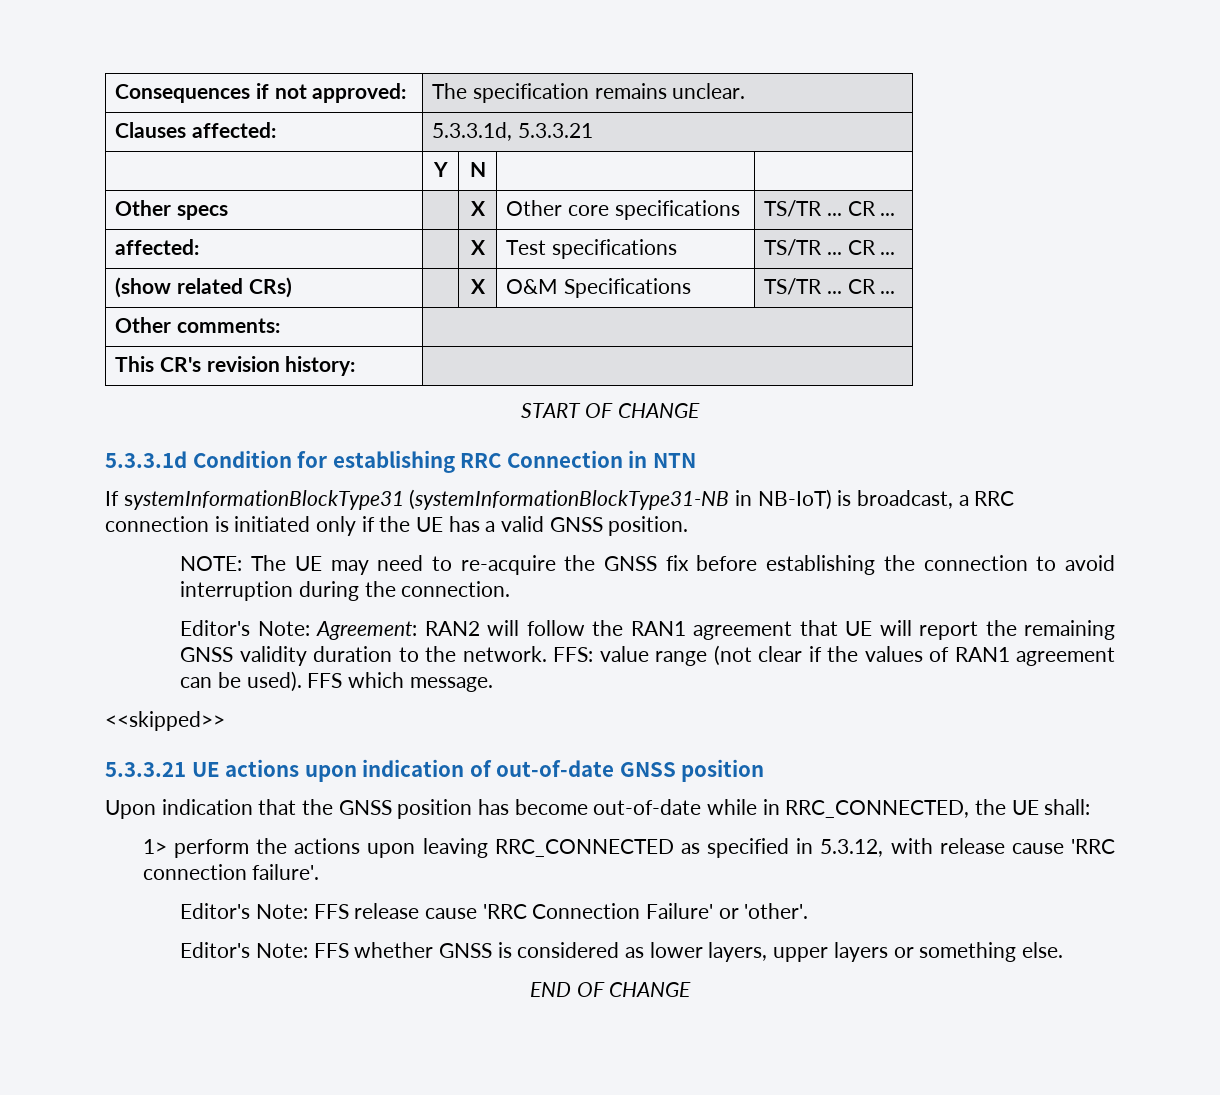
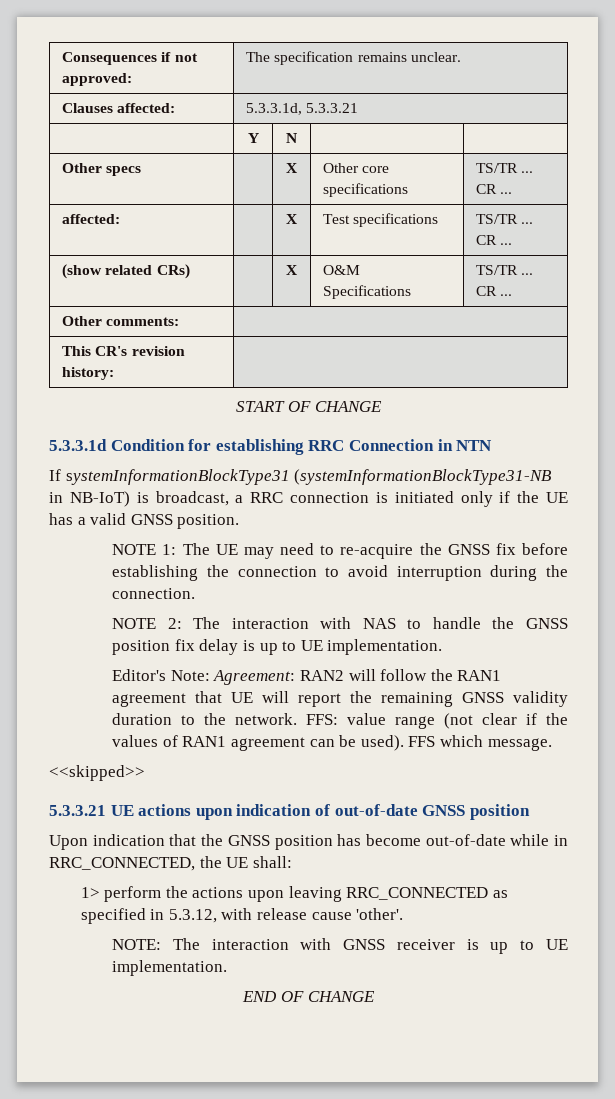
- NOTE: The UE may need to re-acquire the GNSS fix before establishing the connection to avoid interruption during the connection.
+ NOTE 1: The UE may need to re-acquire the GNSS fix before establishing the connection to avoid interruption during the connection.
+ NOTE 2: The interaction with NAS to handle the GNSS position fix delay is up to UE implementation.
- 1> perform the actions upon leaving RRC_CONNECTED as specified in 5.3.12, with release cause 'RRC connection failure'.
- Editor's Note: FFS release cause 'RRC Connection Failure' or 'other'.
- Editor's Note: FFS whether GNSS is considered as lower layers, upper layers or something else.
+ 1> perform the actions upon leaving RRC_CONNECTED as specified in 5.3.12, with release cause 'other'.
+ NOTE: The interaction with GNSS receiver is up to UE implementation.

